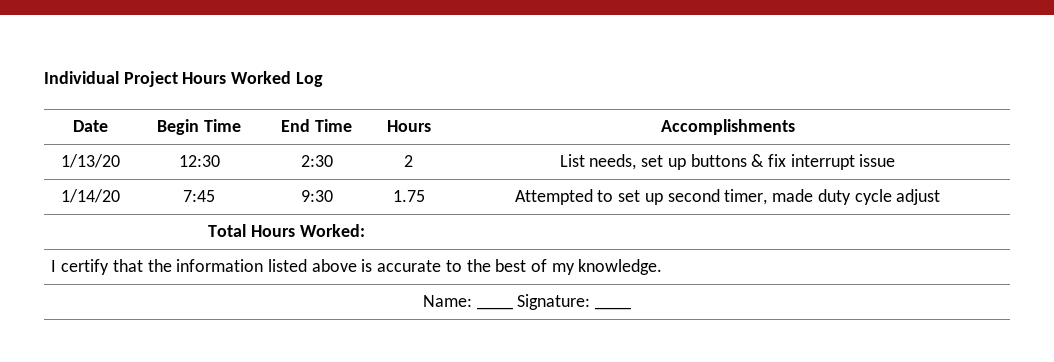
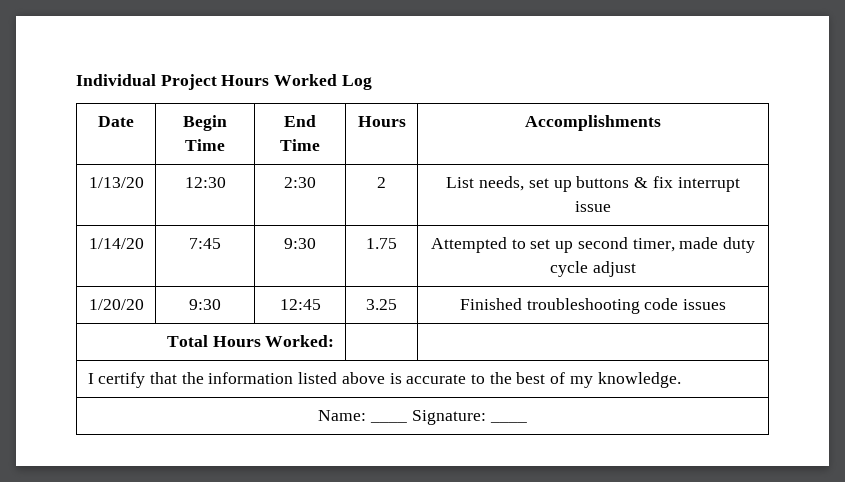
+ 1/20/20 | 9:30 | 12:45 | 3.25 | Finished troubleshooting code issues

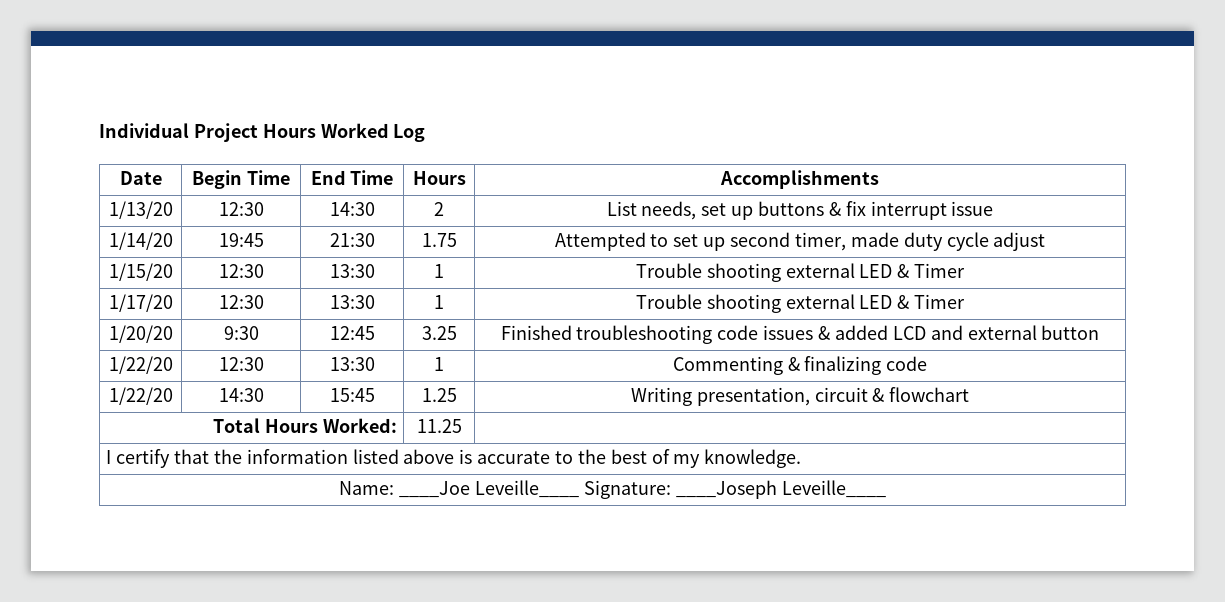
- 1/13/20 | 12:30 | 2:30 | 2 | List needs, set up buttons & fix interrupt issue
+ 1/13/20 | 12:30 | 14:30 | 2 | List needs, set up buttons & fix interrupt issue
- 1/14/20 | 7:45 | 9:30 | 1.75 | Attempted to set up second timer, made duty cycle adjust
+ 1/14/20 | 19:45 | 21:30 | 1.75 | Attempted to set up second timer, made duty cycle adjust
+ 1/15/20 | 12:30 | 13:30 | 1 | Trouble shooting external LED & Timer
+ 1/17/20 | 12:30 | 13:30 | 1 | Trouble shooting external LED & Timer
- 1/20/20 | 9:30 | 12:45 | 3.25 | Finished troubleshooting code issues
+ 1/20/20 | 9:30 | 12:45 | 3.25 | Finished troubleshooting code issues & added LCD and external button
+ 1/22/20 | 12:30 | 13:30 | 1 | Commenting & finalizing code
+ 1/22/20 | 14:30 | 15:45 | 1.25 | Writing presentation, circuit & flowchart
- Total Hours Worked: | |
+ Total Hours Worked: | 11.25 |
- Name: ____ Signature: ____
+ Name: ____Joe Leveille____ Signature: ____Joseph Leveille____

